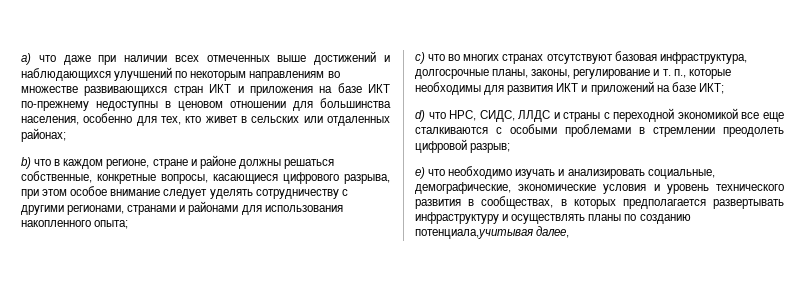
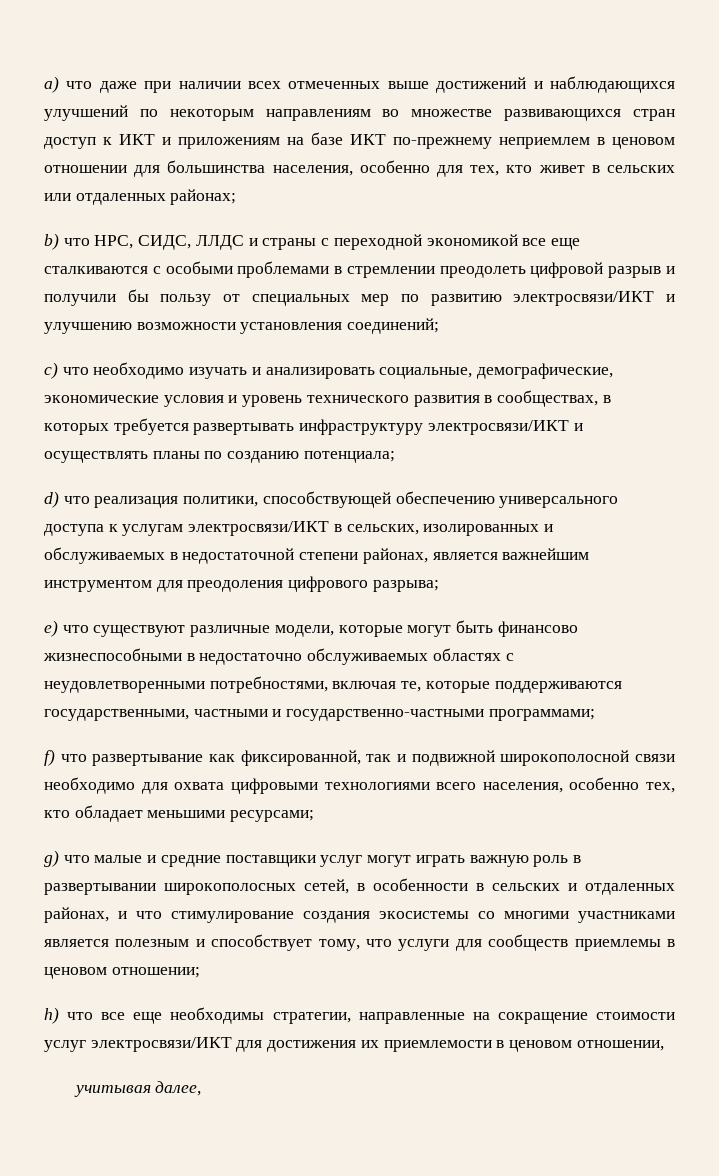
- а) что даже при наличии всех отмеченных выше достижений и наблюдающихся улучшений по некоторым направлениям во множестве развивающихся стран ИКТ и приложения на базе ИКТ по-прежнему недоступны в ценовом отношении для большинства населения, особенно для тех, кто живет в сельских или отдаленных районах;
+ а) что даже при наличии всех отмеченных выше достижений и наблюдающихся улучшений по некоторым направлениям во множестве развивающихся стран доступ к ИКТ и приложениям на базе ИКТ по-прежнему неприемлем в ценовом отношении для большинства населения, особенно для тех, кто живет в сельских или отдаленных районах;
- b) что в каждом регионе, стране и районе должны решаться собственные, конкретные вопросы, касающиеся цифрового разрыва, при этом особое внимание следует уделять сотрудничеству с другими регионами, странами и районами для использования накопленного опыта;
- c) что во многих странах отсутствуют базовая инфраструктура, долгосрочные планы, законы, регулирование и т. п., которые необходимы для развития ИКТ и приложений на базе ИКТ;
- d) что НРС, СИДС, ЛЛДС и страны с переходной экономикой все еще сталкиваются с особыми проблемами в стремлении преодолеть цифровой разрыв;
- e) что необходимо изучать и анализировать социальные, демографические, экономические условия и уровень технического развития в сообществах, в которых предполагается развертывать инфраструктуру и осуществлять планы по созданию потенциала,учитывая далее,
+ b) что НРС, СИДС, ЛЛДС и страны с переходной экономикой все еще сталкиваются с особыми проблемами в стремлении преодолеть цифровой разрыв и получили бы пользу от специальных мер по развитию электросвязи/ИКТ и улучшению возможности установления соединений;
+ c) что необходимо изучать и анализировать социальные, демографические, экономические условия и уровень технического развития в сообществах, в которых требуется развертывать инфраструктуру электросвязи/ИКТ и осуществлять планы по созданию потенциала;
+ d) что реализация политики, способствующей обеспечению универсального доступа к услугам электросвязи/ИКТ в сельских, изолированных и обслуживаемых в недостаточной степени районах, является важнейшим инструментом для преодоления цифрового разрыва;
+ e) что существуют различные модели, которые могут быть финансово жизнеспособными в недостаточно обслуживаемых областях с неудовлетворенными потребностями, включая те, которые поддерживаются государственными, частными и государственно-частными программами;
+ f) что развертывание как фиксированной, так и подвижной широкополосной связи необходимо для охвата цифровыми технологиями всего населения, особенно тех, кто обладает меньшими ресурсами;
+ g) что малые и средние поставщики услуг могут играть важную роль в развертывании широкополосных сетей, в особенности в сельских и отдаленных районах, и что стимулирование создания экосистемы со многими участниками является полезным и способствует тому, что услуги для сообществ приемлемы в ценовом отношении;
+ h) что все еще необходимы стратегии, направленные на сокращение стоимости услуг электросвязи/ИКТ для достижения их приемлемости в ценовом отношении,
+ учитывая далее,

